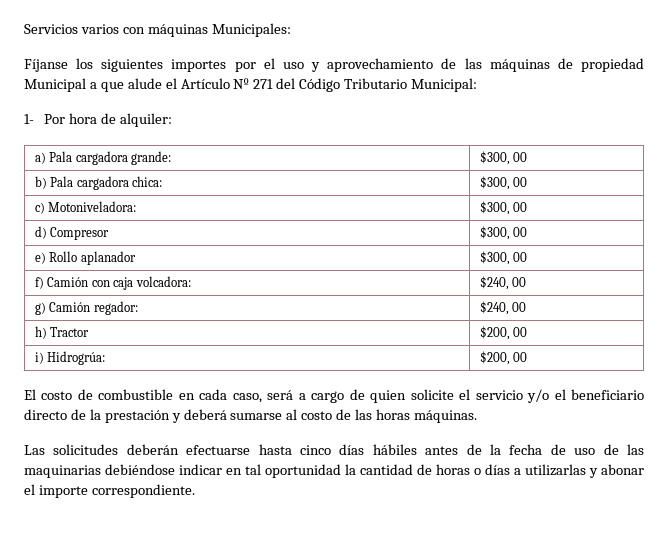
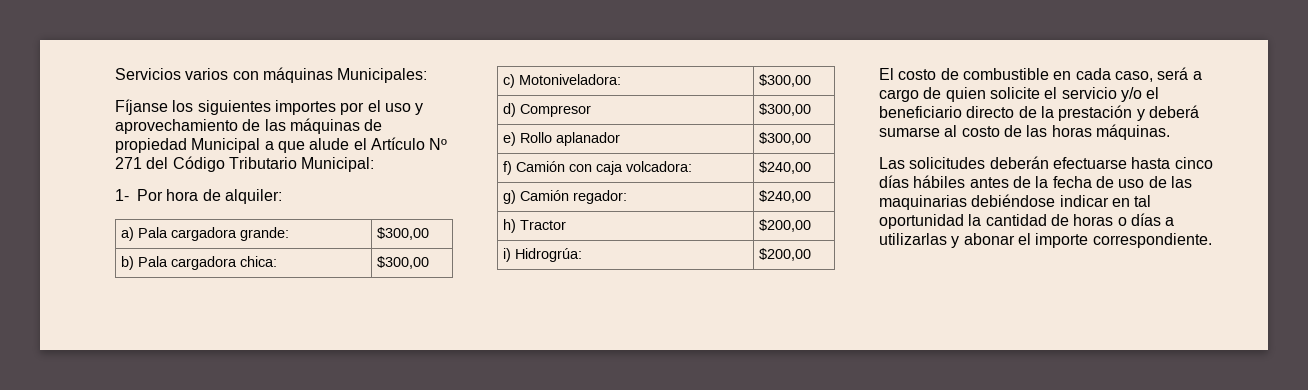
- a) Pala cargadora grande: | $300, 00
+ a) Pala cargadora grande: | $300,00
- b) Pala cargadora chica: | $300, 00
+ b) Pala cargadora chica: | $300,00
- c) Motoniveladora: | $300, 00
+ c) Motoniveladora: | $300,00
- d) Compresor | $300, 00
+ d) Compresor | $300,00
- e) Rollo aplanador | $300, 00
+ e) Rollo aplanador | $300,00
- f) Camión con caja volcadora: | $240, 00
+ f) Camión con caja volcadora: | $240,00
- g) Camión regador: | $240, 00
+ g) Camión regador: | $240,00
- h) Tractor | $200, 00
+ h) Tractor | $200,00
- i) Hidrogrúa: | $200, 00
+ i) Hidrogrúa: | $200,00

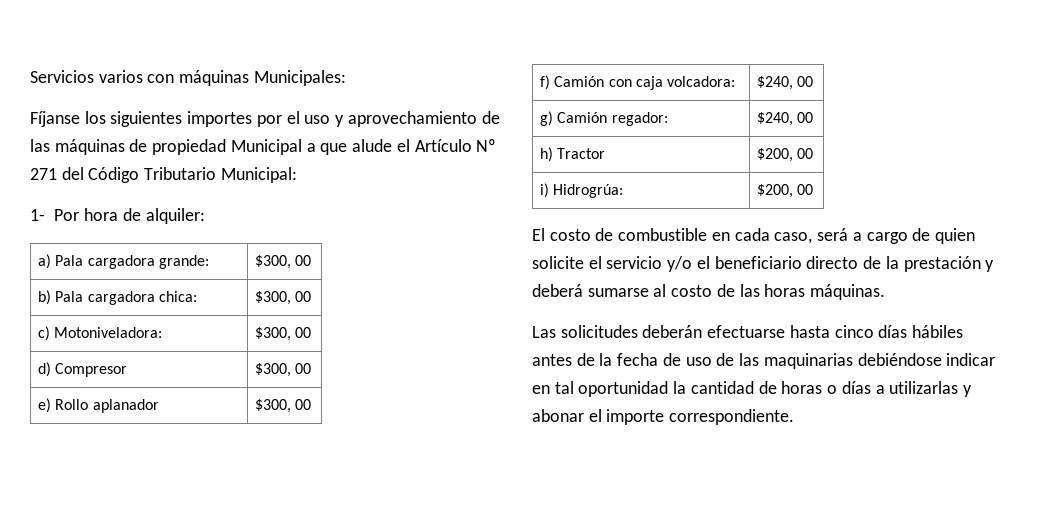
- a) Pala cargadora grande: | $300,00
+ a) Pala cargadora grande: | $300, 00
- b) Pala cargadora chica: | $300,00
+ b) Pala cargadora chica: | $300, 00
- c) Motoniveladora: | $300,00
+ c) Motoniveladora: | $300, 00
- d) Compresor | $300,00
+ d) Compresor | $300, 00
- e) Rollo aplanador | $300,00
+ e) Rollo aplanador | $300, 00
- f) Camión con caja volcadora: | $240,00
+ f) Camión con caja volcadora: | $240, 00
- g) Camión regador: | $240,00
+ g) Camión regador: | $240, 00
- h) Tractor | $200,00
+ h) Tractor | $200, 00
- i) Hidrogrúa: | $200,00
+ i) Hidrogrúa: | $200, 00

